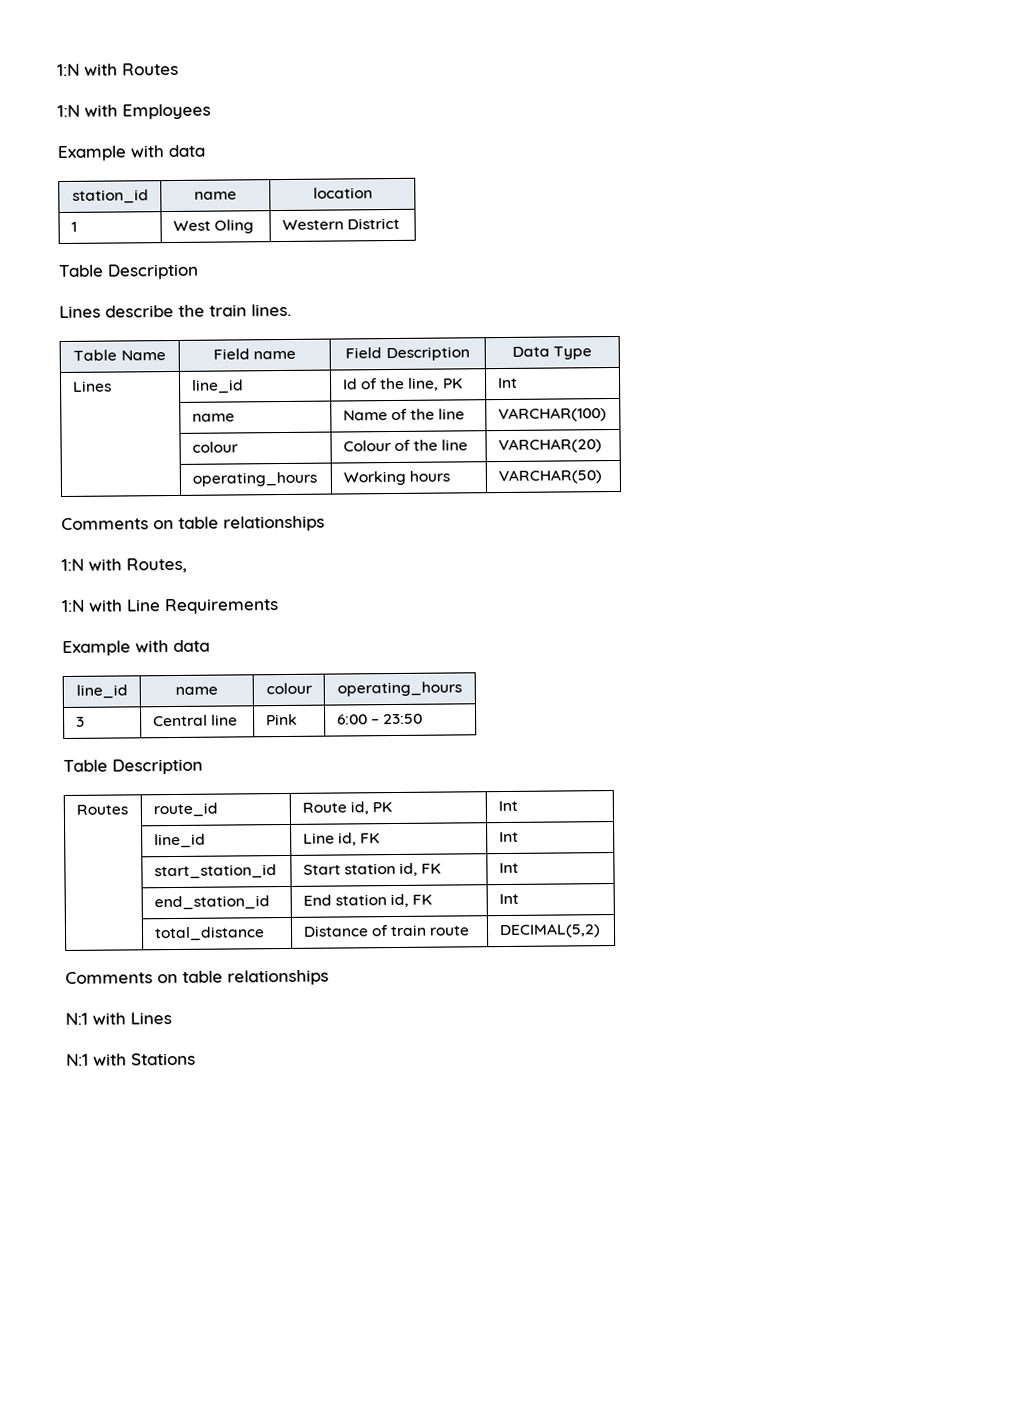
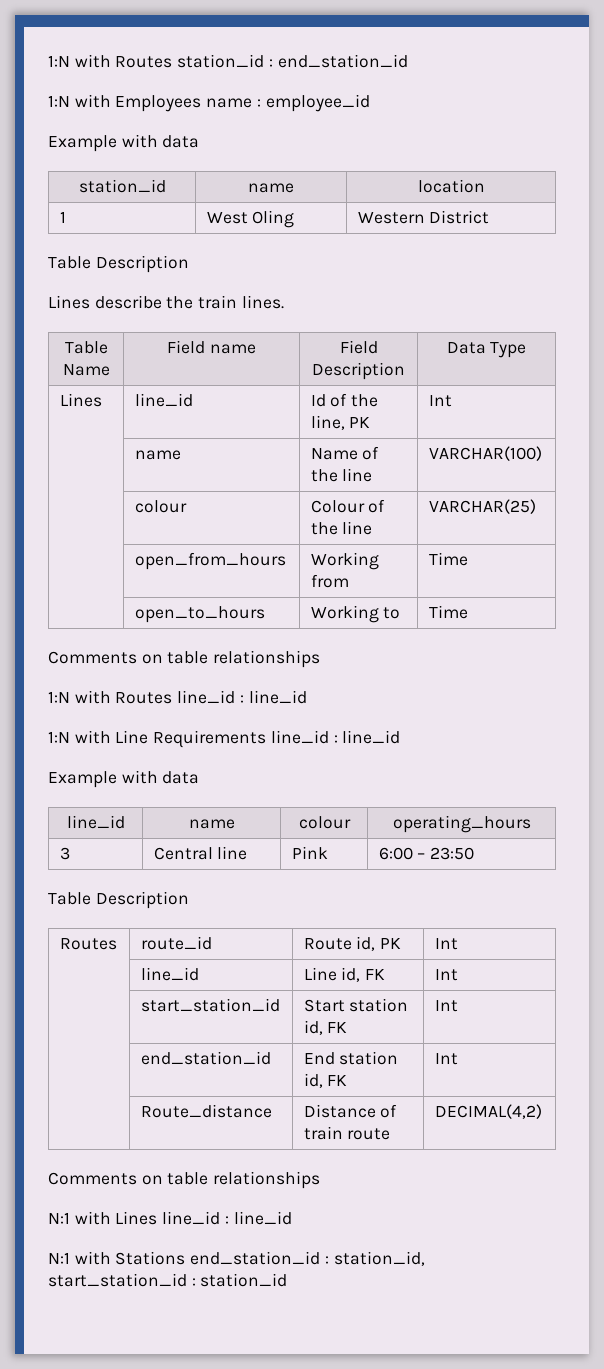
- 1:N with Routes
+ 1:N with Routes station_id : end_station_id
- 1:N with Employees
+ 1:N with Employees name : employee_id
- | colour | Colour of the line | VARCHAR(20)
- | operating_hours | Working hours | VARCHAR(50)
+ | colour | Colour of the line | VARCHAR(25)
+ | open_from_hours | Working from | Time
+ | open_to_hours | Working to | Time
- 1:N with Routes,
+ 1:N with Routes line_id : line_id
- 1:N with Line Requirements
+ 1:N with Line Requirements line_id : line_id
- | total_distance | Distance of train route | DECIMAL(5,2)
+ | Route_distance | Distance of train route | DECIMAL(4,2)
- N:1 with Lines
+ N:1 with Lines line_id : line_id
- N:1 with Stations
+ N:1 with Stations end_station_id : station_id, start_station_id : station_id

